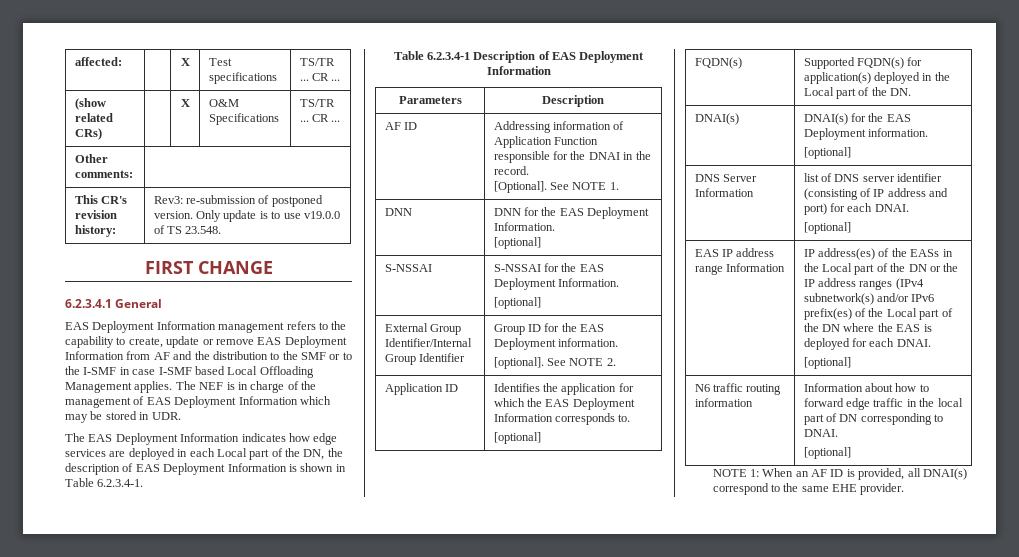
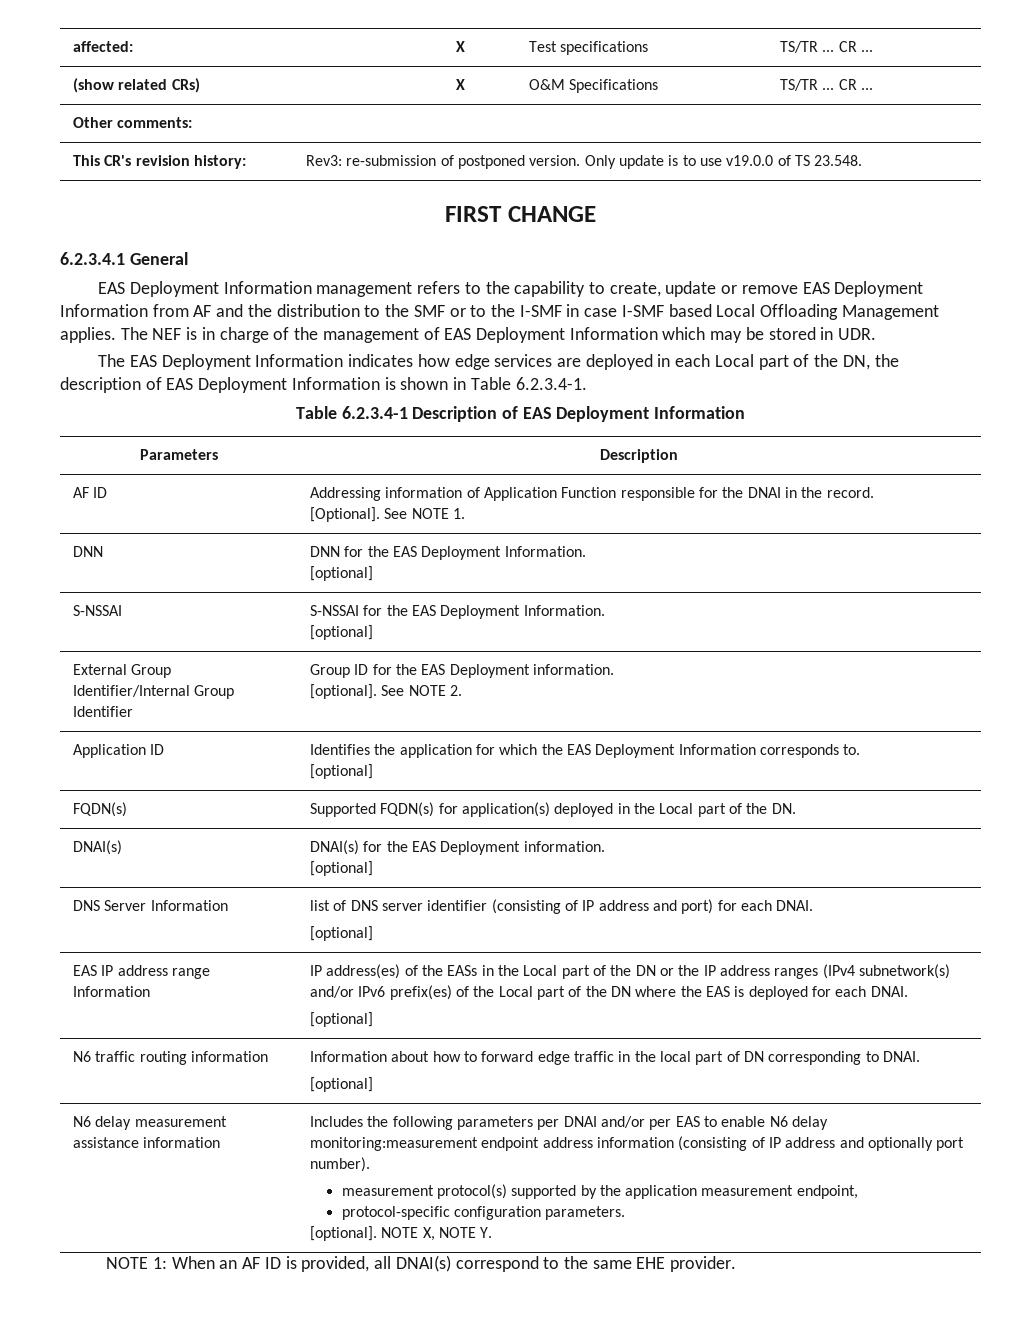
+ N6 delay measurement assistance information | Includes the following parameters per DNAI and/or per EAS to enable N6 delay monitoring:measurement endpoint address information (consisting of IP address and optionally port number).
+ measurement protocol(s) supported by the application measurement endpoint,
+ protocol-specific configuration parameters.
+ [optional]. NOTE X, NOTE Y.

